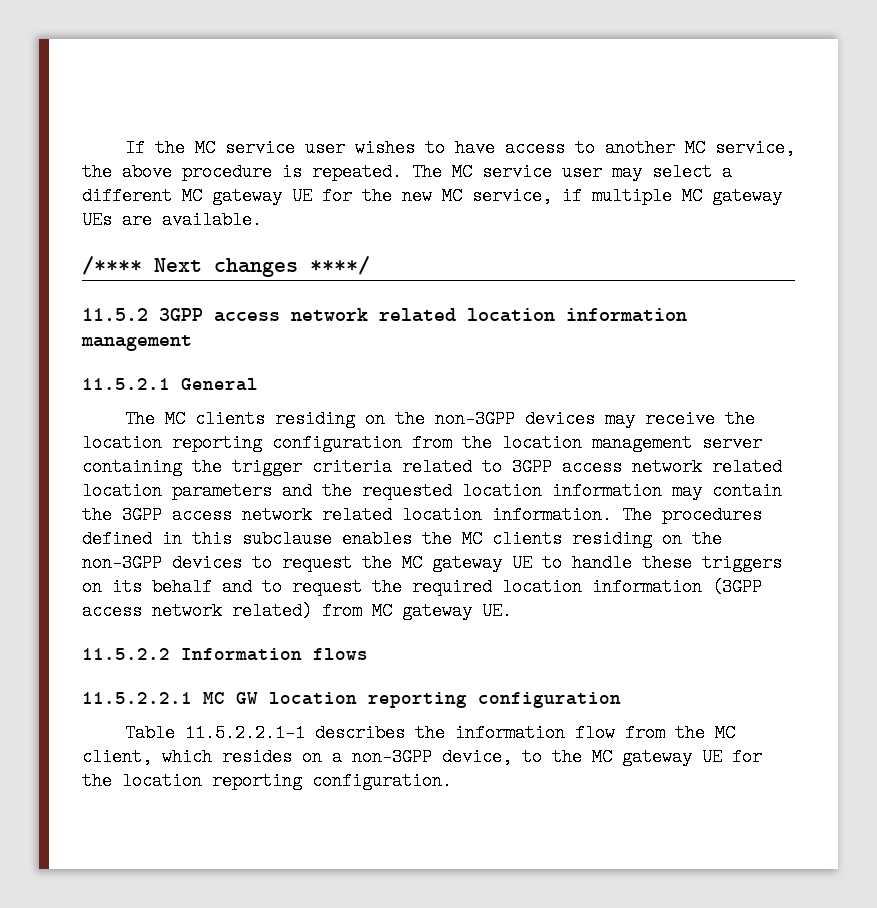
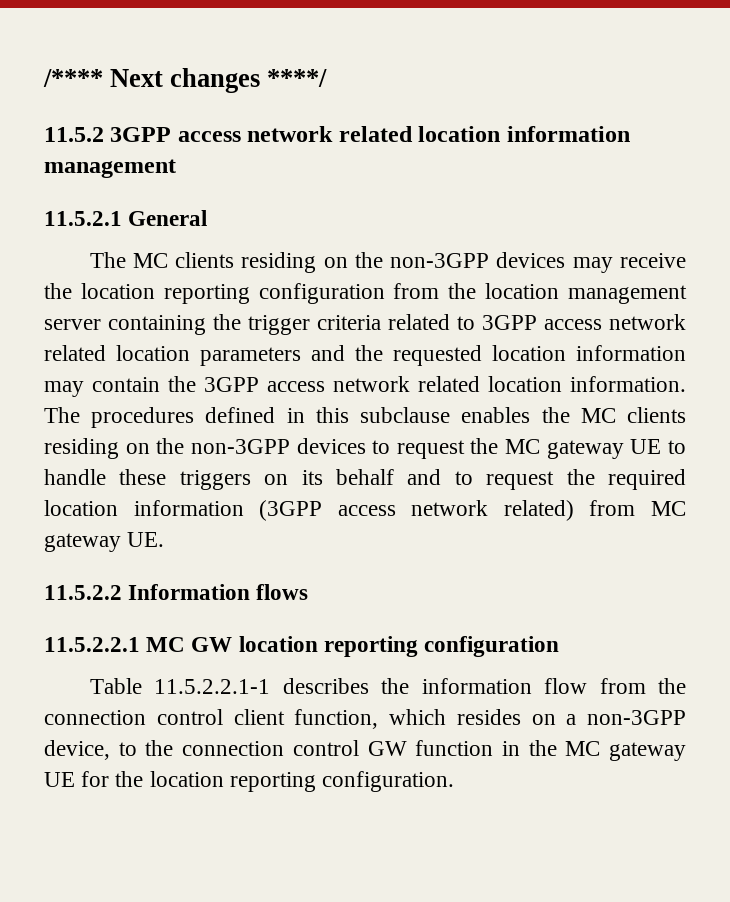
- If the MC service user wishes to have access to another MC service, the above procedure is repeated. The MC service user may select a different MC gateway UE for the new MC service, if multiple MC gateway UEs are available.
- Table 11.5.2.2.1-1 describes the information flow from the MC client, which resides on a non-3GPP device, to the MC gateway UE for the location reporting configuration.
+ Table 11.5.2.2.1-1 describes the information flow from the connection control client function, which resides on a non-3GPP device, to the connection control GW function in the MC gateway UE for the location reporting configuration.

